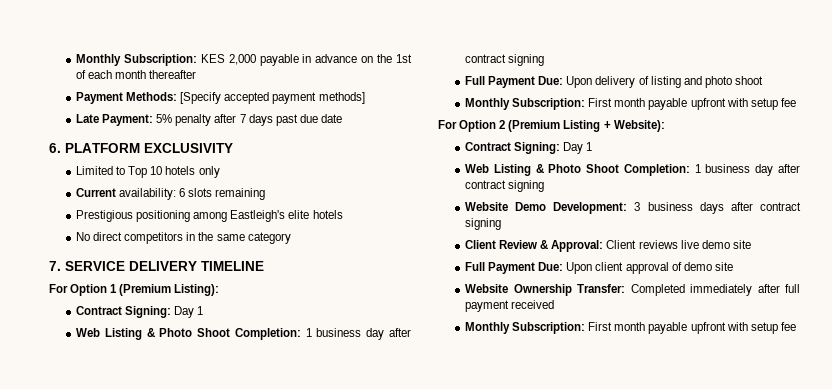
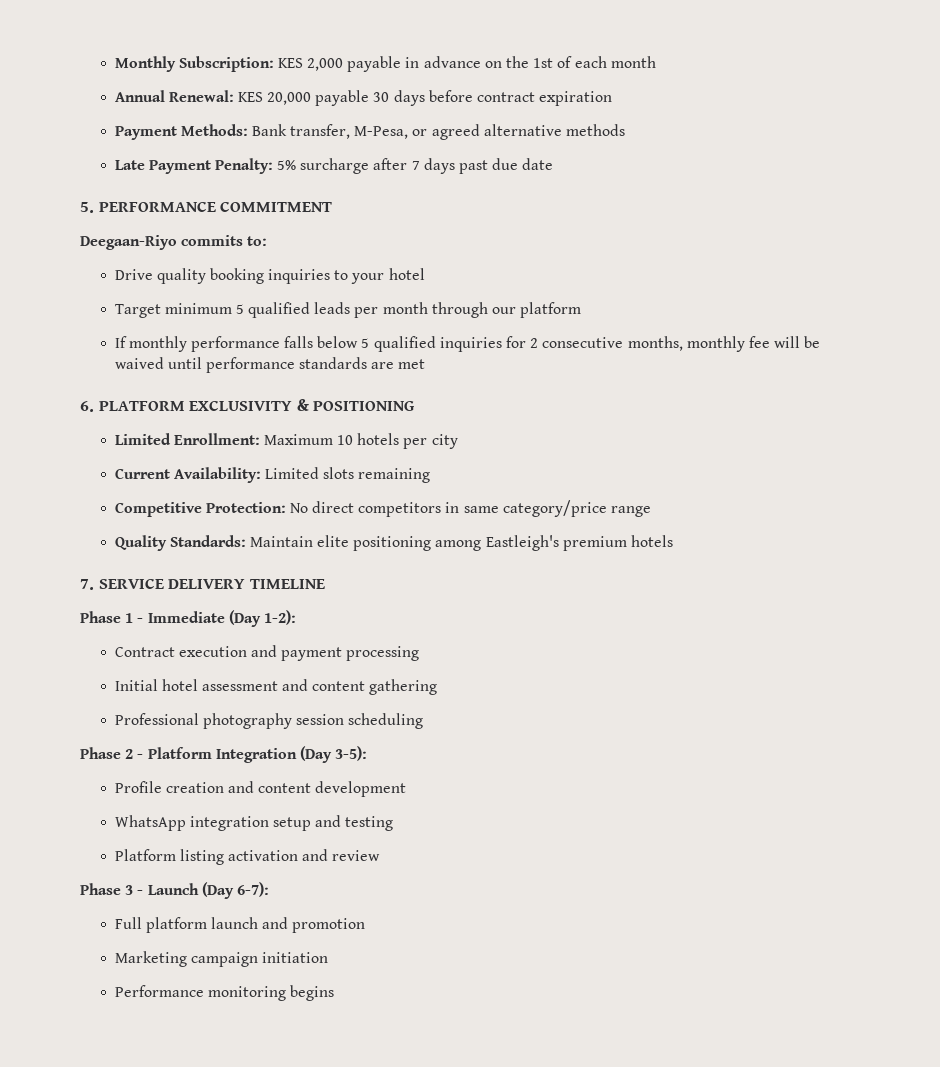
- Monthly Subscription: KES 2,000 payable in advance on the 1st of each month thereafter
- Payment Methods: [Specify accepted payment methods]
- Late Payment: 5% penalty after 7 days past due date
+ Monthly Subscription: KES 2,000 payable in advance on the 1st of each month
+ Annual Renewal: KES 20,000 payable 30 days before contract expiration
+ Payment Methods: Bank transfer, M-Pesa, or agreed alternative methods
+ Late Payment Penalty: 5% surcharge after 7 days past due date
+ 5. PERFORMANCE COMMITMENT
+ Deegaan-Riyo commits to:
+ Drive quality booking inquiries to your hotel
+ Target minimum 5 qualified leads per month through our platform
+ If monthly performance falls below 5 qualified inquiries for 2 consecutive months, monthly fee will be waived until performance standards are met
- 6. PLATFORM EXCLUSIVITY
- Limited to Top 10 hotels only
+ 6. PLATFORM EXCLUSIVITY & POSITIONING
+ Limited Enrollment: Maximum 10 hotels per city
- Current availability: 6 slots remaining
+ Current Availability: Limited slots remaining
- Prestigious positioning among Eastleigh's elite hotels
- No direct competitors in the same category
+ Competitive Protection: No direct competitors in same category/price range
+ Quality Standards: Maintain elite positioning among Eastleigh's premium hotels
  7. SERVICE DELIVERY TIMELINE
- For Option 1 (Premium Listing):
- Contract Signing: Day 1
- Web Listing & Photo Shoot Completion: 1 business day after contract signing
- Full Payment Due: Upon delivery of listing and photo shoot
- Monthly Subscription: First month payable upfront with setup fee
- For Option 2 (Premium Listing + Website):
- Contract Signing: Day 1
- Web Listing & Photo Shoot Completion: 1 business day after contract signing
- Website Demo Development: 3 business days after contract signing
- Client Review & Approval: Client reviews live demo site
- Full Payment Due: Upon client approval of demo site
- Website Ownership Transfer: Completed immediately after full payment received
- Monthly Subscription: First month payable upfront with setup fee
+ Phase 1 - Immediate (Day 1-2):
+ Contract execution and payment processing
+ Initial hotel assessment and content gathering
+ Professional photography session scheduling
+ Phase 2 - Platform Integration (Day 3-5):
+ Profile creation and content development
+ WhatsApp integration setup and testing
+ Platform listing activation and review
+ Phase 3 - Launch (Day 6-7):
+ Full platform launch and promotion
+ Marketing campaign initiation
+ Performance monitoring begins

